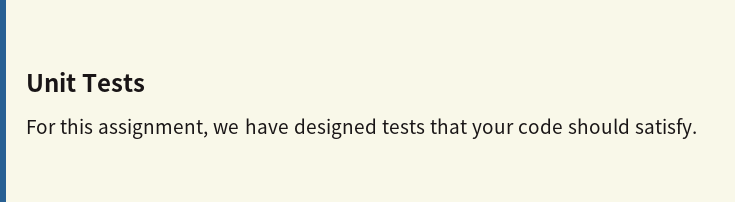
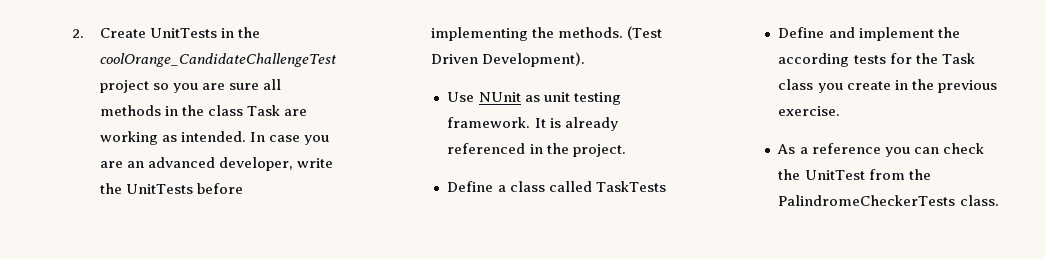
- Unit Tests
- For this assignment, we have designed tests that your code should satisfy.
+ 2. Create UnitTests in the coolOrange_CandidateChallengeTest project so you are sure all methods in the class Task are working as intended. In case you are an advanced developer, write the UnitTests before implementing the methods. (Test Driven Development).
+ Use NUnit as unit testing framework. It is already referenced in the project.
+ Define a class called TaskTests
+ Define and implement the according tests for the Task class you create in the previous exercise.
+ As a reference you can check the UnitTest from the PalindromeCheckerTests class.

